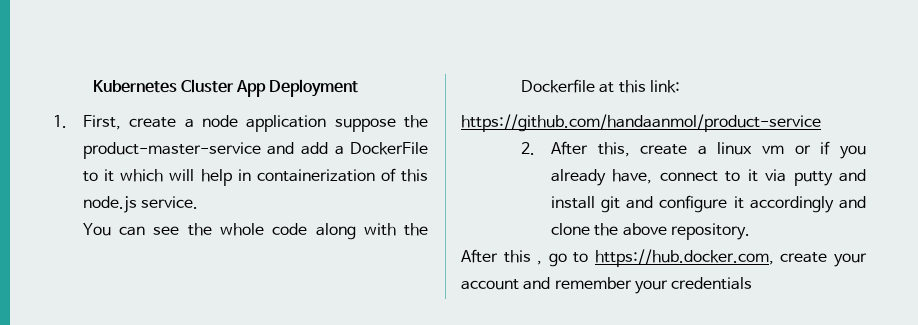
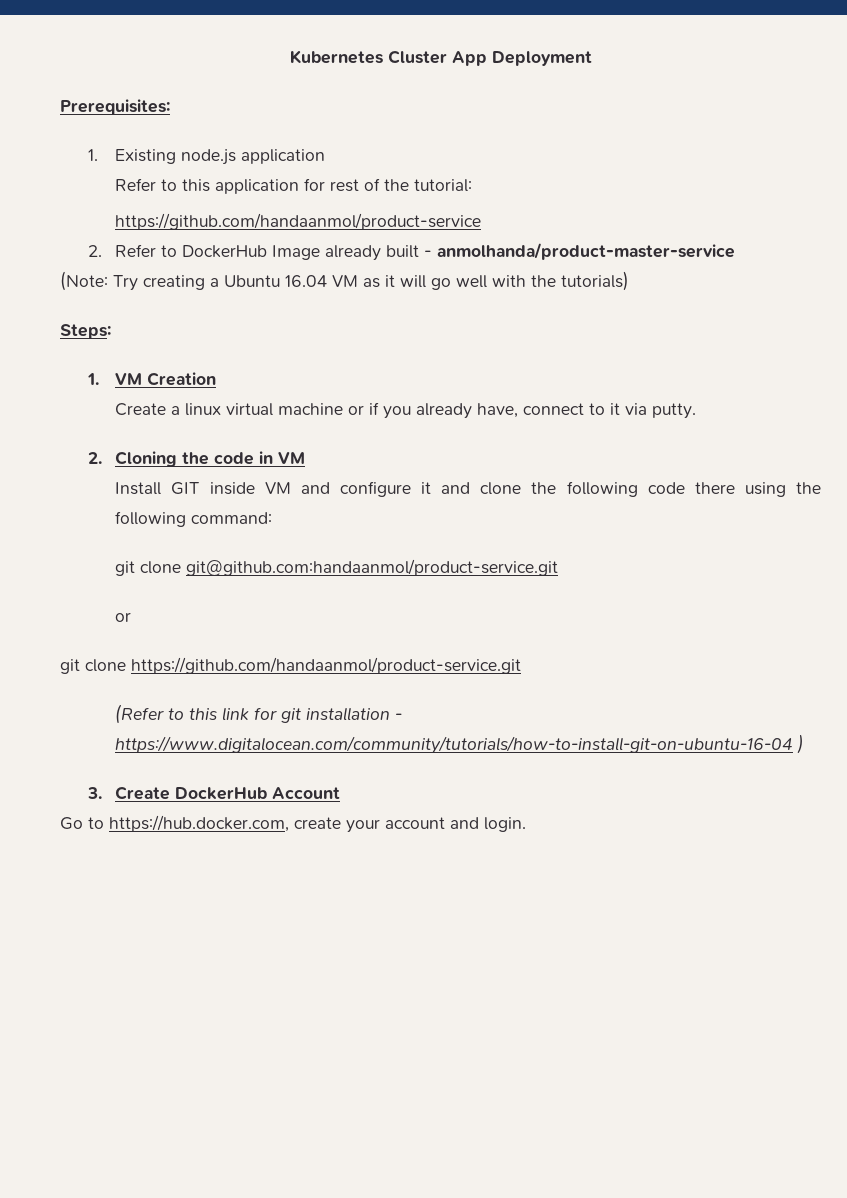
- 1. First, create a node application suppose the product-master-service and add a DockerFile to it which will help in containerization of this node.js service.
- You can see the whole code along with the Dockerfile at this link:
+ Prerequisites:
+ 1. Existing node.js application
+ Refer to this application for rest of the tutorial:
  https://github.com/handaanmol/product-service
- 2. After this, create a linux vm or if you already have, connect to it via putty and install git and configure it accordingly and clone the above repository.
- After this , go to https://hub.docker.com, create your account and remember your credentials
+ 2. Refer to DockerHub Image already built - anmolhanda/product-master-service
+ (Note: Try creating a Ubuntu 16.04 VM as it will go well with the tutorials)
+ Steps:
+ 1. VM Creation
+ Create a linux virtual machine or if you already have, connect to it via putty.
+ 2. Cloning the code in VM
+ Install GIT inside VM and configure it and clone the following code there using the following command:
+ git clone git@github.com:handaanmol/product-service.git
+ or
+ git clone https://github.com/handaanmol/product-service.git
+ (Refer to this link for git installation - https://www.digitalocean.com/community/tutorials/how-to-install-git-on-ubuntu-16-04 )
+ 3. Create DockerHub Account
+ Go to https://hub.docker.com, create your account and login.

